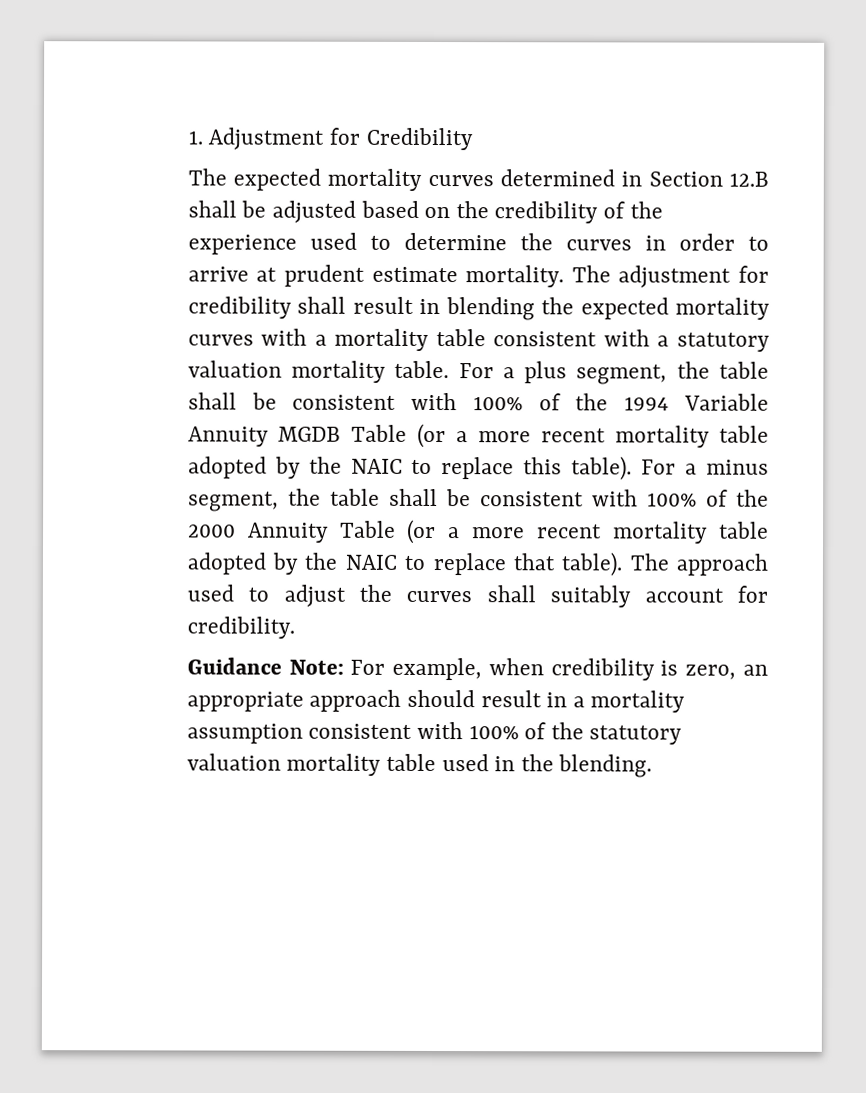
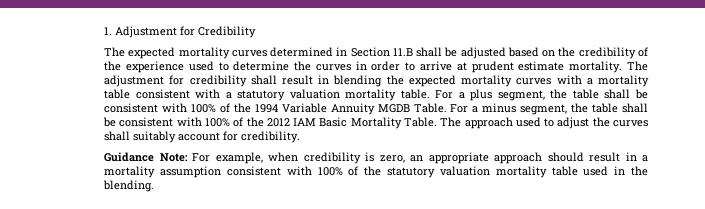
- The expected mortality curves determined in Section 12.B shall be adjusted based on the credibility of the experience used to determine the curves in order to arrive at prudent estimate mortality.
+ The expected mortality curves determined in Section 11.B shall be adjusted based on the credibility of the experience used to determine the curves in order to arrive at prudent estimate mortality.
- For a plus segment, the table shall be consistent with 100% of the 1994 Variable Annuity MGDB Table (or a more recent mortality table adopted by the NAIC to replace this table).
+ For a plus segment, the table shall be consistent with 100% of the 1994 Variable Annuity MGDB Table.
- For a minus segment, the table shall be consistent with 100% of the 2000 Annuity Table (or a more recent mortality table adopted by the NAIC to replace that table).
+ For a minus segment, the table shall be consistent with 100% of the 2012 IAM Basic Mortality Table.

